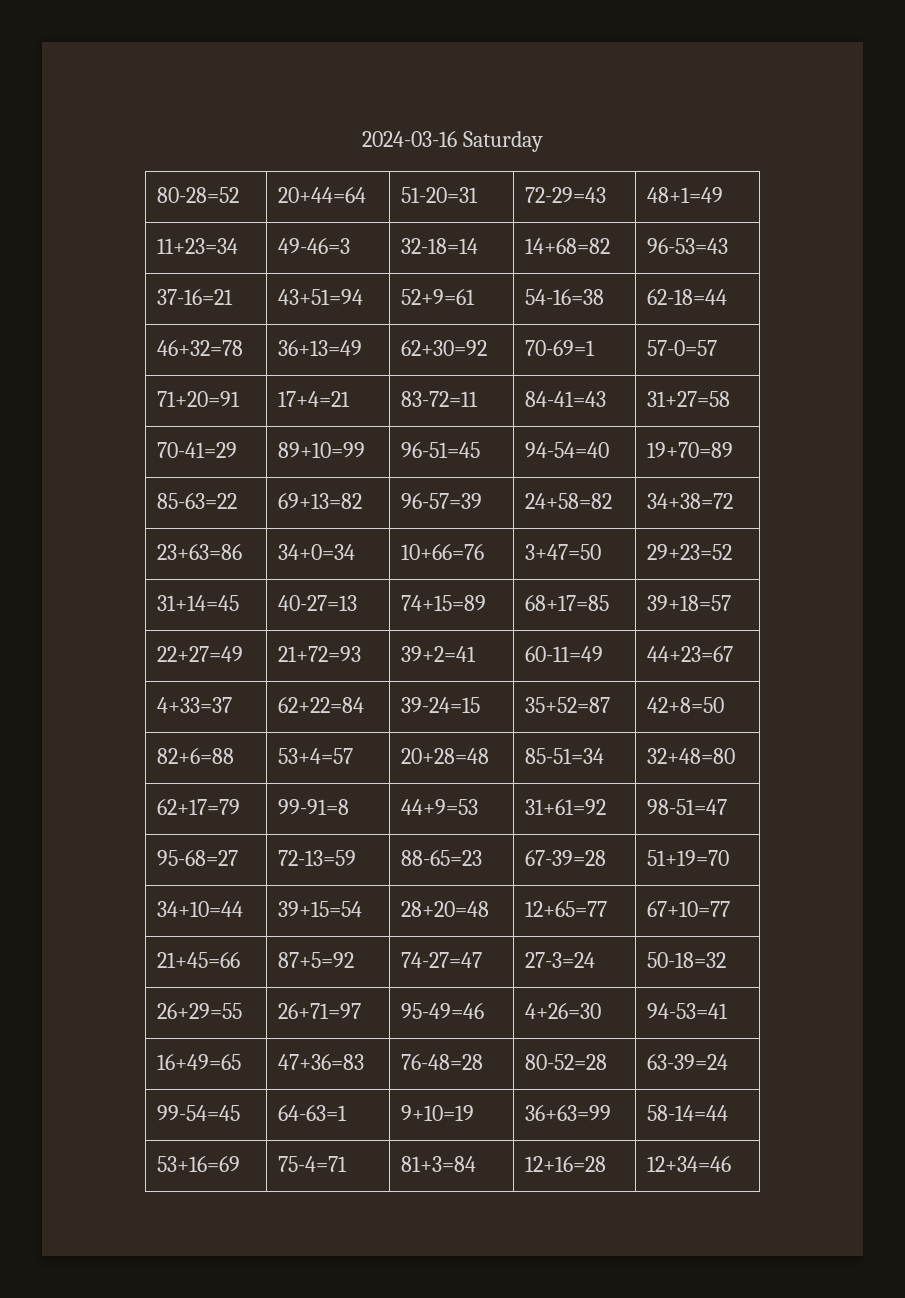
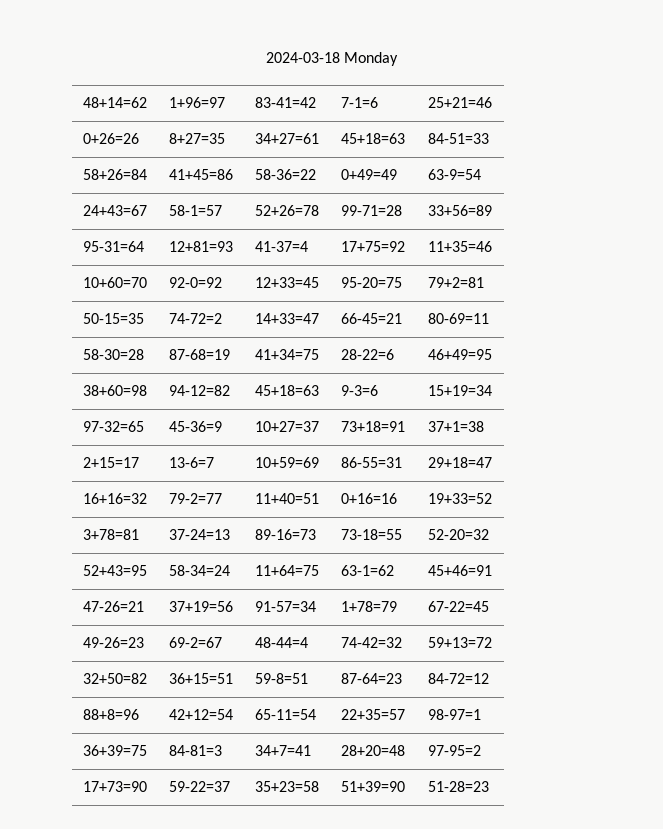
- 2024-03-16 Saturday
- 80-28=52 | 20+44=64 | 51-20=31 | 72-29=43 | 48+1=49
- 11+23=34 | 49-46=3 | 32-18=14 | 14+68=82 | 96-53=43
- 37-16=21 | 43+51=94 | 52+9=61 | 54-16=38 | 62-18=44
- 46+32=78 | 36+13=49 | 62+30=92 | 70-69=1 | 57-0=57
- 71+20=91 | 17+4=21 | 83-72=11 | 84-41=43 | 31+27=58
- 70-41=29 | 89+10=99 | 96-51=45 | 94-54=40 | 19+70=89
- 85-63=22 | 69+13=82 | 96-57=39 | 24+58=82 | 34+38=72
- 23+63=86 | 34+0=34 | 10+66=76 | 3+47=50 | 29+23=52
- 31+14=45 | 40-27=13 | 74+15=89 | 68+17=85 | 39+18=57
- 22+27=49 | 21+72=93 | 39+2=41 | 60-11=49 | 44+23=67
- 4+33=37 | 62+22=84 | 39-24=15 | 35+52=87 | 42+8=50
- 82+6=88 | 53+4=57 | 20+28=48 | 85-51=34 | 32+48=80
- 62+17=79 | 99-91=8 | 44+9=53 | 31+61=92 | 98-51=47
- 95-68=27 | 72-13=59 | 88-65=23 | 67-39=28 | 51+19=70
- 34+10=44 | 39+15=54 | 28+20=48 | 12+65=77 | 67+10=77
- 21+45=66 | 87+5=92 | 74-27=47 | 27-3=24 | 50-18=32
- 26+29=55 | 26+71=97 | 95-49=46 | 4+26=30 | 94-53=41
- 16+49=65 | 47+36=83 | 76-48=28 | 80-52=28 | 63-39=24
- 99-54=45 | 64-63=1 | 9+10=19 | 36+63=99 | 58-14=44
- 53+16=69 | 75-4=71 | 81+3=84 | 12+16=28 | 12+34=46
+ 2024-03-18 Monday
+ 48+14=62 | 1+96=97 | 83-41=42 | 7-1=6 | 25+21=46
+ 0+26=26 | 8+27=35 | 34+27=61 | 45+18=63 | 84-51=33
+ 58+26=84 | 41+45=86 | 58-36=22 | 0+49=49 | 63-9=54
+ 24+43=67 | 58-1=57 | 52+26=78 | 99-71=28 | 33+56=89
+ 95-31=64 | 12+81=93 | 41-37=4 | 17+75=92 | 11+35=46
+ 10+60=70 | 92-0=92 | 12+33=45 | 95-20=75 | 79+2=81
+ 50-15=35 | 74-72=2 | 14+33=47 | 66-45=21 | 80-69=11
+ 58-30=28 | 87-68=19 | 41+34=75 | 28-22=6 | 46+49=95
+ 38+60=98 | 94-12=82 | 45+18=63 | 9-3=6 | 15+19=34
+ 97-32=65 | 45-36=9 | 10+27=37 | 73+18=91 | 37+1=38
+ 2+15=17 | 13-6=7 | 10+59=69 | 86-55=31 | 29+18=47
+ 16+16=32 | 79-2=77 | 11+40=51 | 0+16=16 | 19+33=52
+ 3+78=81 | 37-24=13 | 89-16=73 | 73-18=55 | 52-20=32
+ 52+43=95 | 58-34=24 | 11+64=75 | 63-1=62 | 45+46=91
+ 47-26=21 | 37+19=56 | 91-57=34 | 1+78=79 | 67-22=45
+ 49-26=23 | 69-2=67 | 48-44=4 | 74-42=32 | 59+13=72
+ 32+50=82 | 36+15=51 | 59-8=51 | 87-64=23 | 84-72=12
+ 88+8=96 | 42+12=54 | 65-11=54 | 22+35=57 | 98-97=1
+ 36+39=75 | 84-81=3 | 34+7=41 | 28+20=48 | 97-95=2
+ 17+73=90 | 59-22=37 | 35+23=58 | 51+39=90 | 51-28=23

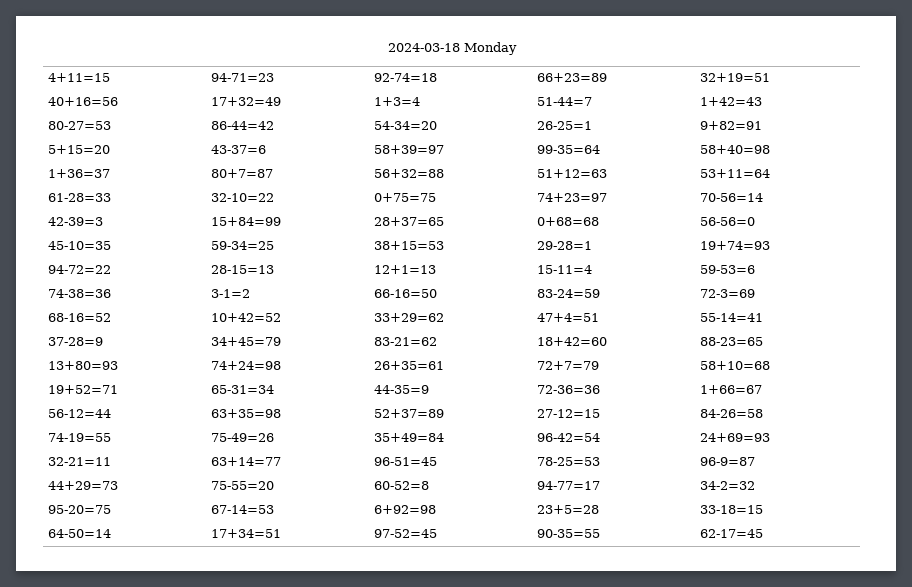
- 48+14=62 | 1+96=97 | 83-41=42 | 7-1=6 | 25+21=46
- 0+26=26 | 8+27=35 | 34+27=61 | 45+18=63 | 84-51=33
- 58+26=84 | 41+45=86 | 58-36=22 | 0+49=49 | 63-9=54
- 24+43=67 | 58-1=57 | 52+26=78 | 99-71=28 | 33+56=89
- 95-31=64 | 12+81=93 | 41-37=4 | 17+75=92 | 11+35=46
- 10+60=70 | 92-0=92 | 12+33=45 | 95-20=75 | 79+2=81
- 50-15=35 | 74-72=2 | 14+33=47 | 66-45=21 | 80-69=11
- 58-30=28 | 87-68=19 | 41+34=75 | 28-22=6 | 46+49=95
- 38+60=98 | 94-12=82 | 45+18=63 | 9-3=6 | 15+19=34
- 97-32=65 | 45-36=9 | 10+27=37 | 73+18=91 | 37+1=38
- 2+15=17 | 13-6=7 | 10+59=69 | 86-55=31 | 29+18=47
- 16+16=32 | 79-2=77 | 11+40=51 | 0+16=16 | 19+33=52
- 3+78=81 | 37-24=13 | 89-16=73 | 73-18=55 | 52-20=32
- 52+43=95 | 58-34=24 | 11+64=75 | 63-1=62 | 45+46=91
- 47-26=21 | 37+19=56 | 91-57=34 | 1+78=79 | 67-22=45
- 49-26=23 | 69-2=67 | 48-44=4 | 74-42=32 | 59+13=72
- 32+50=82 | 36+15=51 | 59-8=51 | 87-64=23 | 84-72=12
- 88+8=96 | 42+12=54 | 65-11=54 | 22+35=57 | 98-97=1
- 36+39=75 | 84-81=3 | 34+7=41 | 28+20=48 | 97-95=2
- 17+73=90 | 59-22=37 | 35+23=58 | 51+39=90 | 51-28=23
+ 4+11=15 | 94-71=23 | 92-74=18 | 66+23=89 | 32+19=51
+ 40+16=56 | 17+32=49 | 1+3=4 | 51-44=7 | 1+42=43
+ 80-27=53 | 86-44=42 | 54-34=20 | 26-25=1 | 9+82=91
+ 5+15=20 | 43-37=6 | 58+39=97 | 99-35=64 | 58+40=98
+ 1+36=37 | 80+7=87 | 56+32=88 | 51+12=63 | 53+11=64
+ 61-28=33 | 32-10=22 | 0+75=75 | 74+23=97 | 70-56=14
+ 42-39=3 | 15+84=99 | 28+37=65 | 0+68=68 | 56-56=0
+ 45-10=35 | 59-34=25 | 38+15=53 | 29-28=1 | 19+74=93
+ 94-72=22 | 28-15=13 | 12+1=13 | 15-11=4 | 59-53=6
+ 74-38=36 | 3-1=2 | 66-16=50 | 83-24=59 | 72-3=69
+ 68-16=52 | 10+42=52 | 33+29=62 | 47+4=51 | 55-14=41
+ 37-28=9 | 34+45=79 | 83-21=62 | 18+42=60 | 88-23=65
+ 13+80=93 | 74+24=98 | 26+35=61 | 72+7=79 | 58+10=68
+ 19+52=71 | 65-31=34 | 44-35=9 | 72-36=36 | 1+66=67
+ 56-12=44 | 63+35=98 | 52+37=89 | 27-12=15 | 84-26=58
+ 74-19=55 | 75-49=26 | 35+49=84 | 96-42=54 | 24+69=93
+ 32-21=11 | 63+14=77 | 96-51=45 | 78-25=53 | 96-9=87
+ 44+29=73 | 75-55=20 | 60-52=8 | 94-77=17 | 34-2=32
+ 95-20=75 | 67-14=53 | 6+92=98 | 23+5=28 | 33-18=15
+ 64-50=14 | 17+34=51 | 97-52=45 | 90-35=55 | 62-17=45

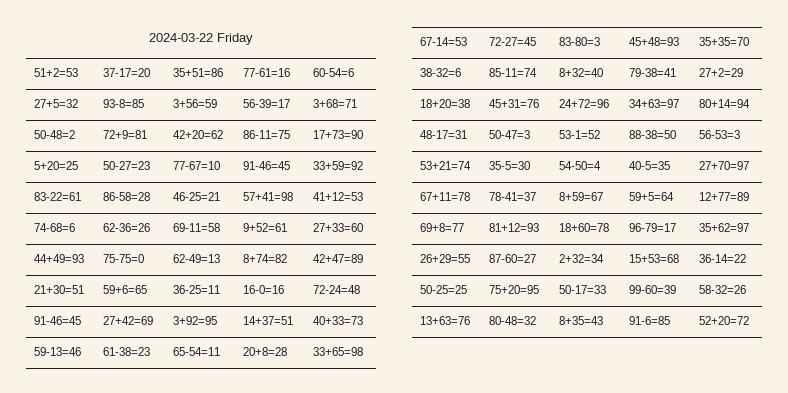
- 2024-03-18 Monday
- 4+11=15 | 94-71=23 | 92-74=18 | 66+23=89 | 32+19=51
- 40+16=56 | 17+32=49 | 1+3=4 | 51-44=7 | 1+42=43
- 80-27=53 | 86-44=42 | 54-34=20 | 26-25=1 | 9+82=91
- 5+15=20 | 43-37=6 | 58+39=97 | 99-35=64 | 58+40=98
- 1+36=37 | 80+7=87 | 56+32=88 | 51+12=63 | 53+11=64
- 61-28=33 | 32-10=22 | 0+75=75 | 74+23=97 | 70-56=14
- 42-39=3 | 15+84=99 | 28+37=65 | 0+68=68 | 56-56=0
- 45-10=35 | 59-34=25 | 38+15=53 | 29-28=1 | 19+74=93
- 94-72=22 | 28-15=13 | 12+1=13 | 15-11=4 | 59-53=6
- 74-38=36 | 3-1=2 | 66-16=50 | 83-24=59 | 72-3=69
- 68-16=52 | 10+42=52 | 33+29=62 | 47+4=51 | 55-14=41
- 37-28=9 | 34+45=79 | 83-21=62 | 18+42=60 | 88-23=65
- 13+80=93 | 74+24=98 | 26+35=61 | 72+7=79 | 58+10=68
- 19+52=71 | 65-31=34 | 44-35=9 | 72-36=36 | 1+66=67
- 56-12=44 | 63+35=98 | 52+37=89 | 27-12=15 | 84-26=58
- 74-19=55 | 75-49=26 | 35+49=84 | 96-42=54 | 24+69=93
- 32-21=11 | 63+14=77 | 96-51=45 | 78-25=53 | 96-9=87
- 44+29=73 | 75-55=20 | 60-52=8 | 94-77=17 | 34-2=32
- 95-20=75 | 67-14=53 | 6+92=98 | 23+5=28 | 33-18=15
- 64-50=14 | 17+34=51 | 97-52=45 | 90-35=55 | 62-17=45
+ 2024-03-22 Friday
+ 51+2=53 | 37-17=20 | 35+51=86 | 77-61=16 | 60-54=6
+ 27+5=32 | 93-8=85 | 3+56=59 | 56-39=17 | 3+68=71
+ 50-48=2 | 72+9=81 | 42+20=62 | 86-11=75 | 17+73=90
+ 5+20=25 | 50-27=23 | 77-67=10 | 91-46=45 | 33+59=92
+ 83-22=61 | 86-58=28 | 46-25=21 | 57+41=98 | 41+12=53
+ 74-68=6 | 62-36=26 | 69-11=58 | 9+52=61 | 27+33=60
+ 44+49=93 | 75-75=0 | 62-49=13 | 8+74=82 | 42+47=89
+ 21+30=51 | 59+6=65 | 36-25=11 | 16-0=16 | 72-24=48
+ 91-46=45 | 27+42=69 | 3+92=95 | 14+37=51 | 40+33=73
+ 59-13=46 | 61-38=23 | 65-54=11 | 20+8=28 | 33+65=98
+ 67-14=53 | 72-27=45 | 83-80=3 | 45+48=93 | 35+35=70
+ 38-32=6 | 85-11=74 | 8+32=40 | 79-38=41 | 27+2=29
+ 18+20=38 | 45+31=76 | 24+72=96 | 34+63=97 | 80+14=94
+ 48-17=31 | 50-47=3 | 53-1=52 | 88-38=50 | 56-53=3
+ 53+21=74 | 35-5=30 | 54-50=4 | 40-5=35 | 27+70=97
+ 67+11=78 | 78-41=37 | 8+59=67 | 59+5=64 | 12+77=89
+ 69+8=77 | 81+12=93 | 18+60=78 | 96-79=17 | 35+62=97
+ 26+29=55 | 87-60=27 | 2+32=34 | 15+53=68 | 36-14=22
+ 50-25=25 | 75+20=95 | 50-17=33 | 99-60=39 | 58-32=26
+ 13+63=76 | 80-48=32 | 8+35=43 | 91-6=85 | 52+20=72

